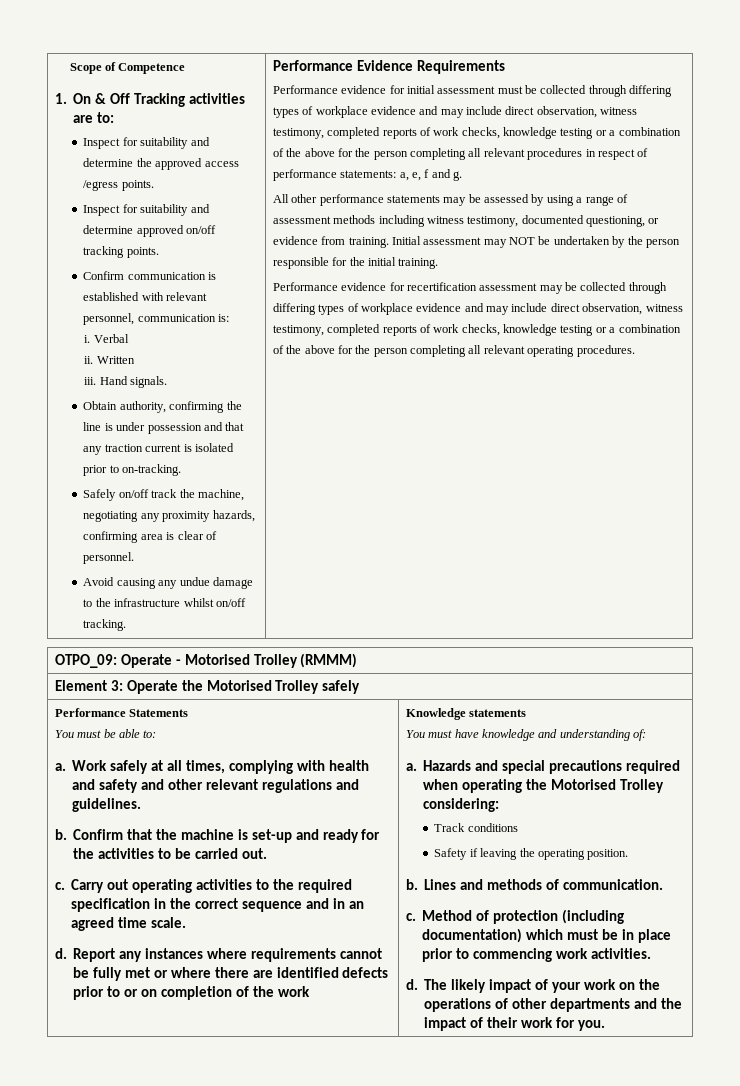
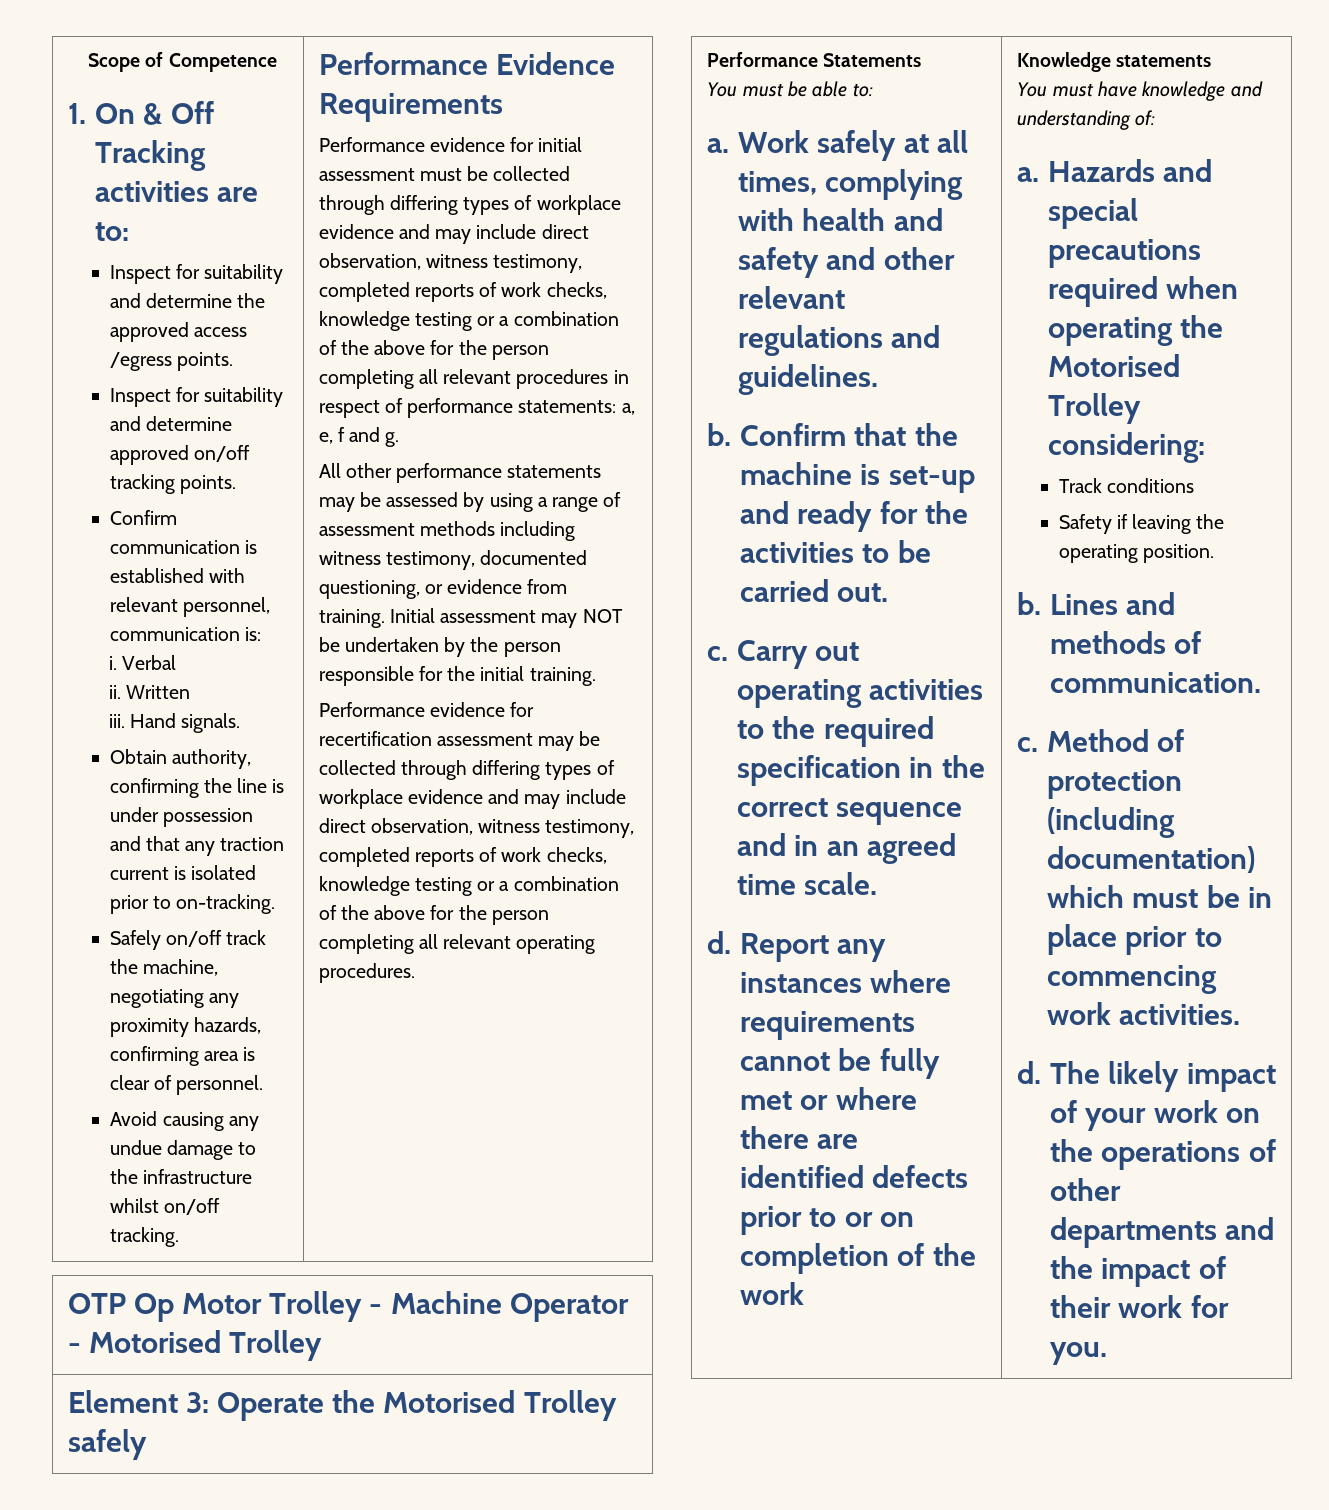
- OTPO_09: Operate - Motorised Trolley (RMMM)
+ OTP Op Motor Trolley - Machine Operator - Motorised Trolley

